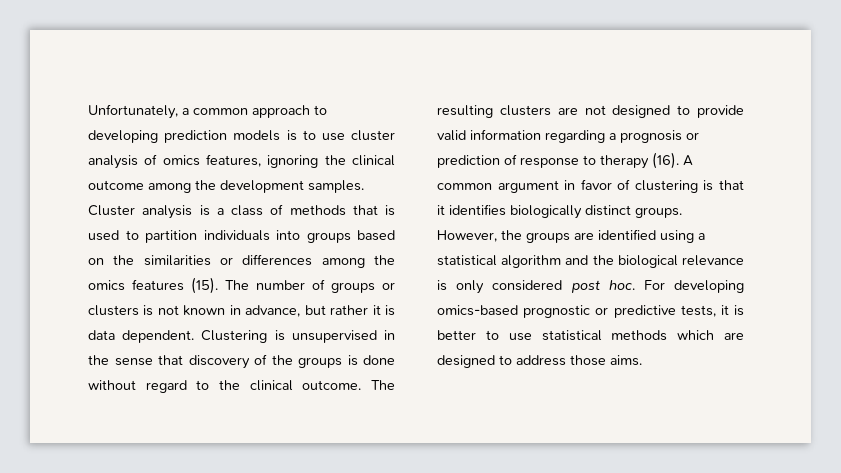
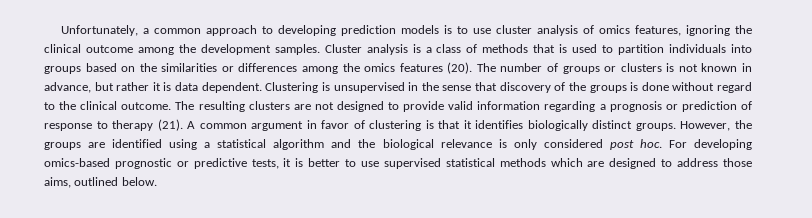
- Cluster analysis is a class of methods that is used to partition individuals into groups based on the similarities or differences among the omics features (15).
+ Cluster analysis is a class of methods that is used to partition individuals into groups based on the similarities or differences among the omics features (20).
- The resulting clusters are not designed to provide valid information regarding a prognosis or prediction of response to therapy (16).
+ The resulting clusters are not designed to provide valid information regarding a prognosis or prediction of response to therapy (21).
- For developing omics-based prognostic or predictive tests, it is better to use statistical methods which are designed to address those aims.
+ For developing omics-based prognostic or predictive tests, it is better to use supervised statistical methods which are designed to address those aims, outlined below.

